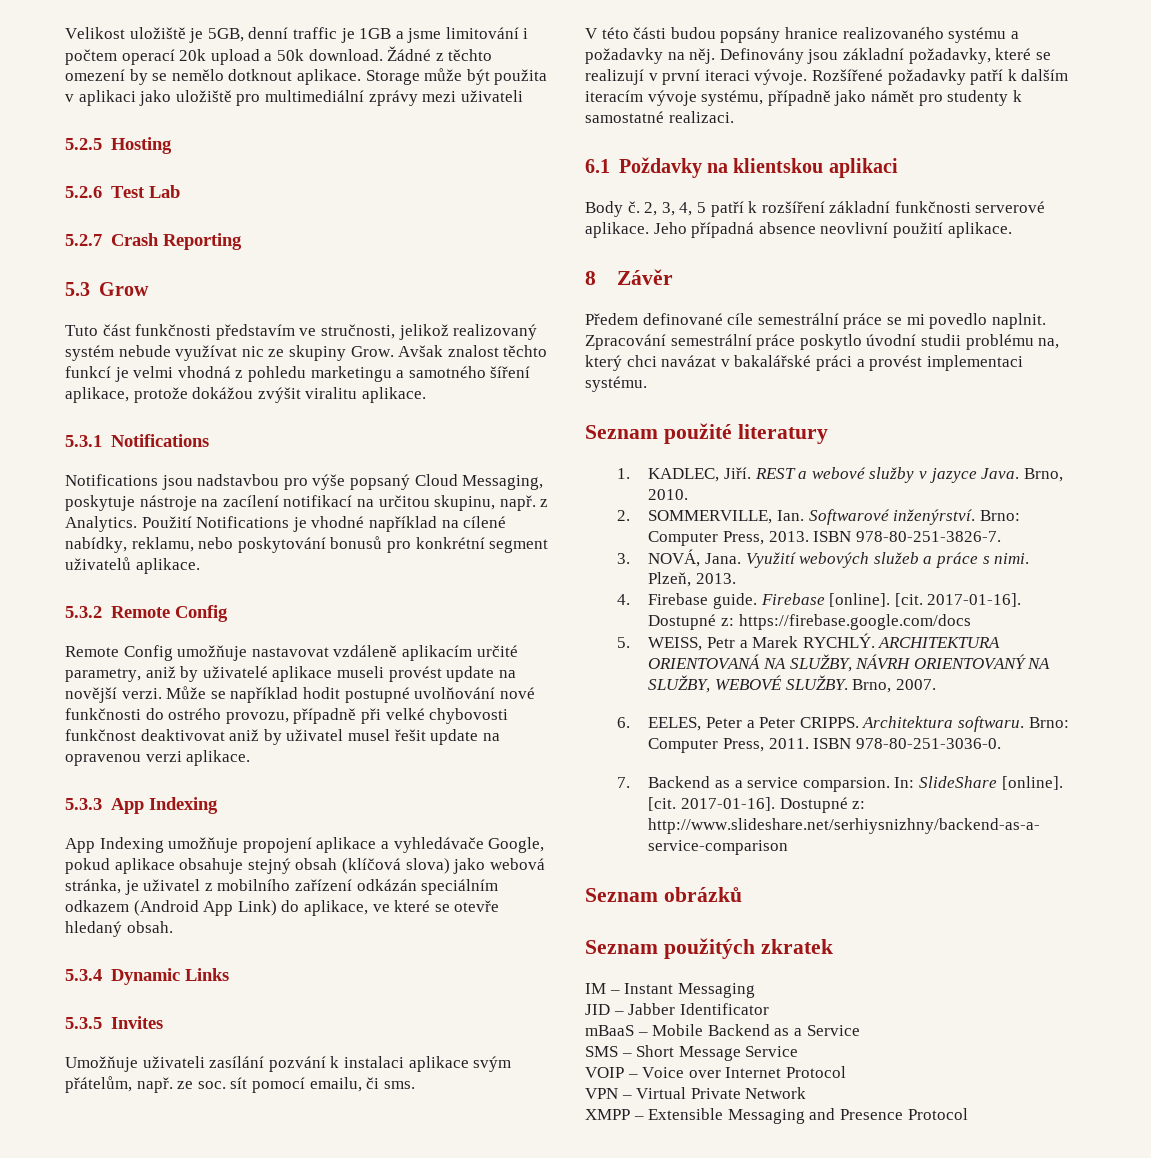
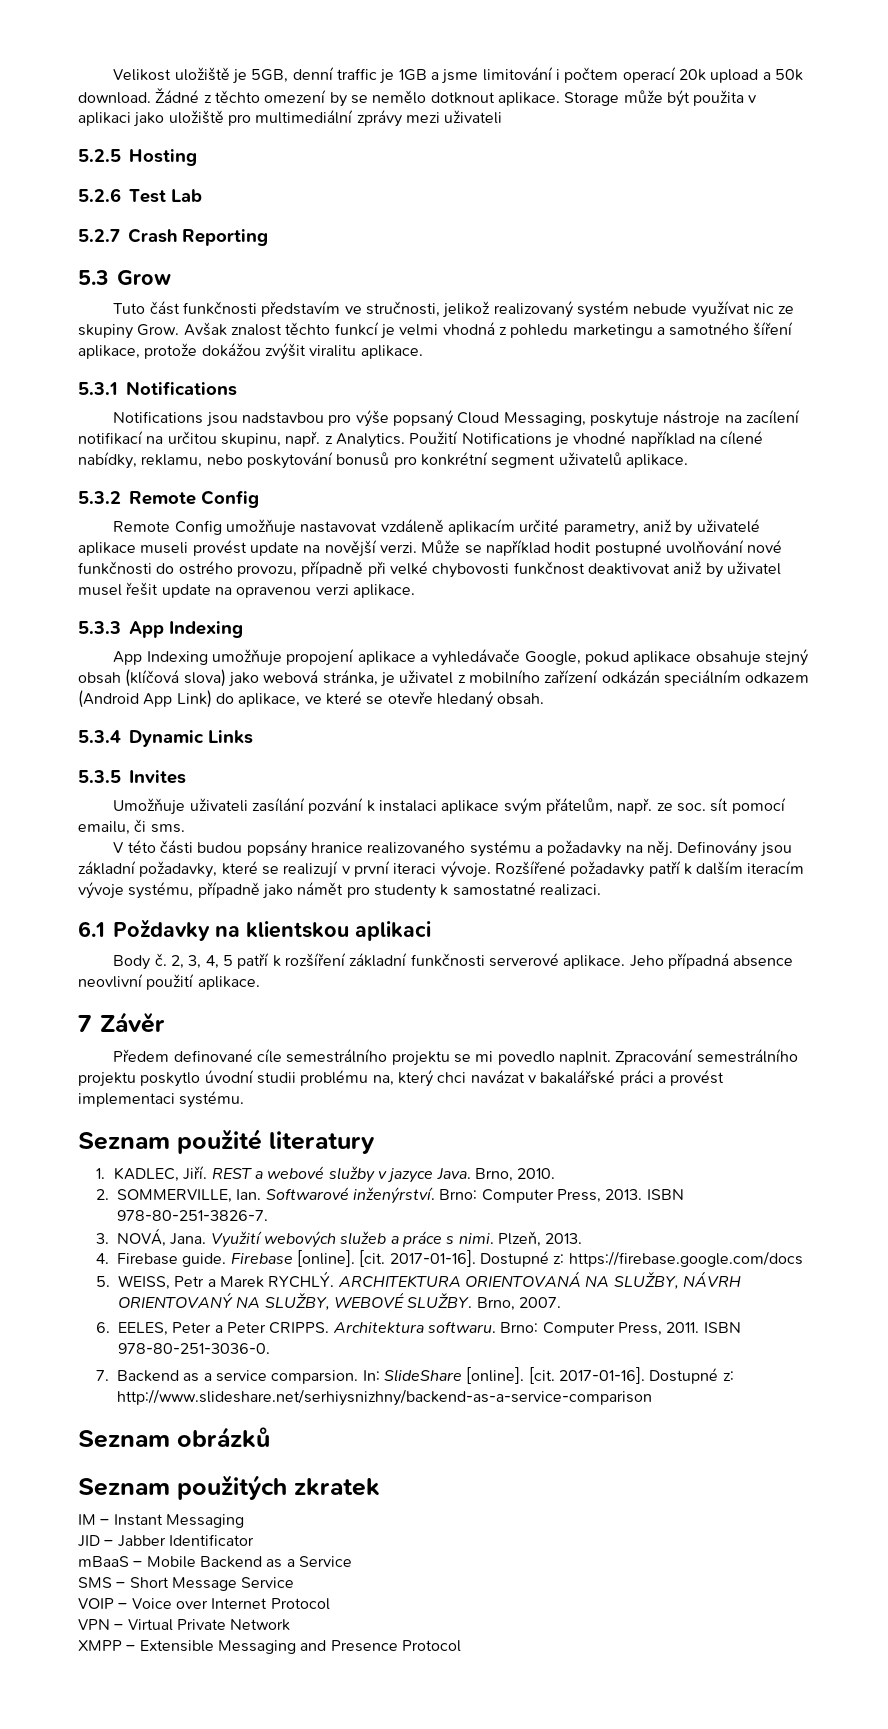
- 8 Závěr
+ 7 Závěr
- Předem definované cíle semestrální práce se mi povedlo naplnit.
+ Předem definované cíle semestrálního projektu se mi povedlo naplnit.
- Zpracování semestrální práce poskytlo úvodní studii problému na, který chci navázat v bakalářské práci a provést implementaci systému.
+ Zpracování semestrálního projektu poskytlo úvodní studii problému na, který chci navázat v bakalářské práci a provést implementaci systému.

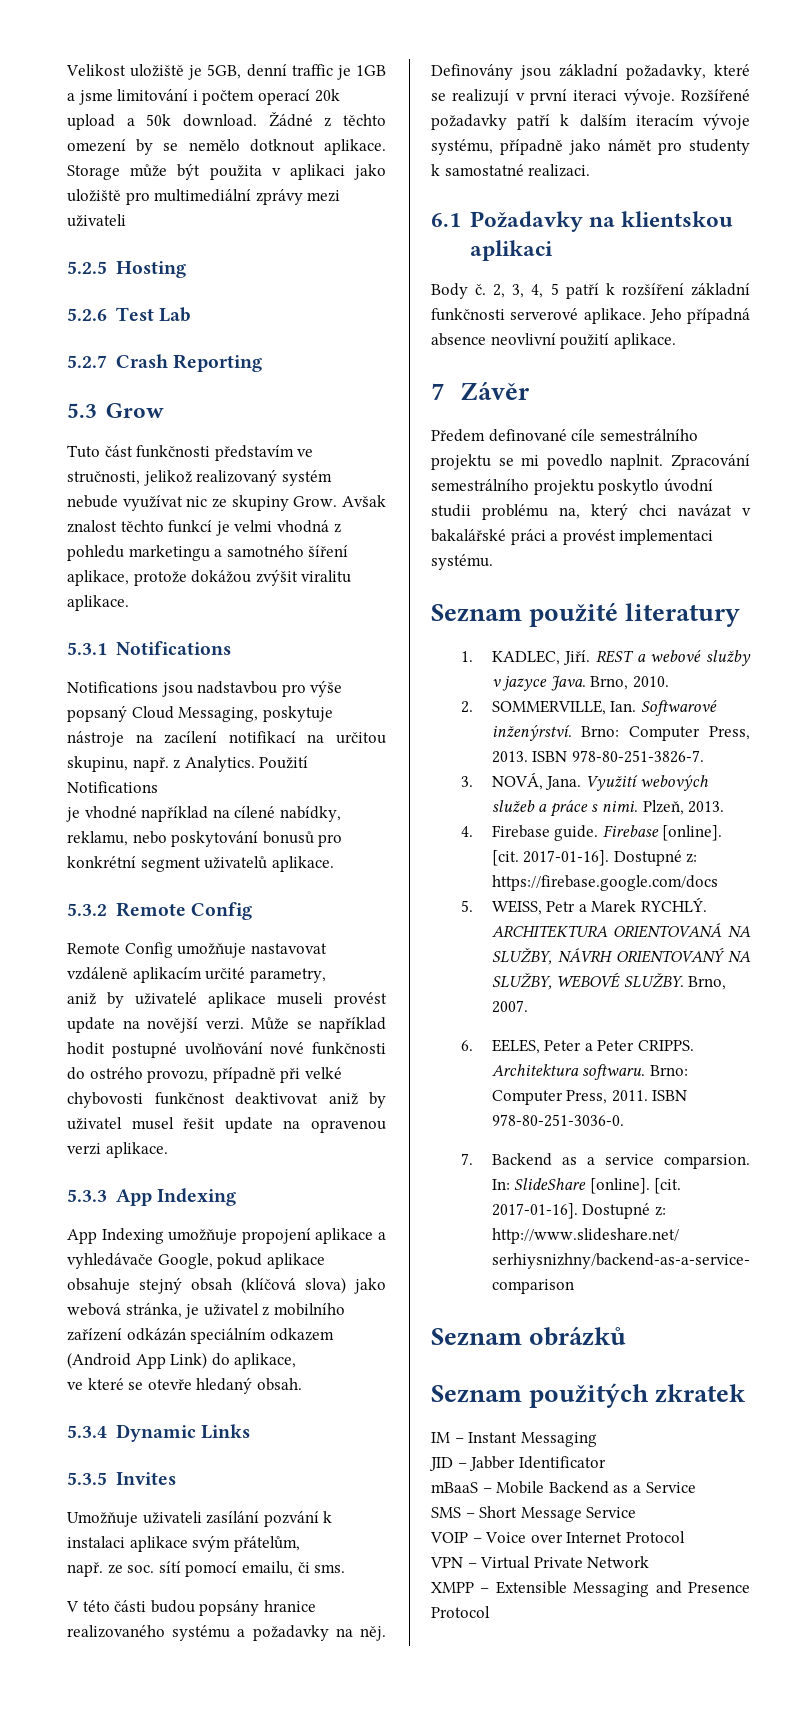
- Použití Notifications je vhodné například na cílené nabídky, reklamu, nebo poskytování bonusů pro konkrétní segment uživatelů aplikace.
+ Použití Notifications
+ je vhodné například na cílené nabídky, reklamu, nebo poskytování bonusů pro konkrétní segment uživatelů aplikace.
- Remote Config umožňuje nastavovat vzdáleně aplikacím určité parametry, aniž by uživatelé aplikace museli provést update na novější verzi.
+ Remote Config umožňuje nastavovat vzdáleně aplikacím určité parametry,
+ aniž by uživatelé aplikace museli provést update na novější verzi.
- App Indexing umožňuje propojení aplikace a vyhledávače Google, pokud aplikace obsahuje stejný obsah (klíčová slova) jako webová stránka, je uživatel z mobilního zařízení odkázán speciálním odkazem (Android App Link) do aplikace, ve které se otevře hledaný obsah.
+ App Indexing umožňuje propojení aplikace a vyhledávače Google, pokud aplikace obsahuje stejný obsah (klíčová slova) jako webová stránka, je uživatel z mobilního zařízení odkázán speciálním odkazem (Android App Link) do aplikace,
+ ve které se otevře hledaný obsah.
- Umožňuje uživateli zasílání pozvání k instalaci aplikace svým přátelům, např. ze soc. sít pomocí emailu, či sms.
+ Umožňuje uživateli zasílání pozvání k instalaci aplikace svým přátelům,
+ např. ze soc. sítí pomocí emailu, či sms.
- 6.1 Poždavky na klientskou aplikaci
+ 6.1 Požadavky na klientskou aplikaci

